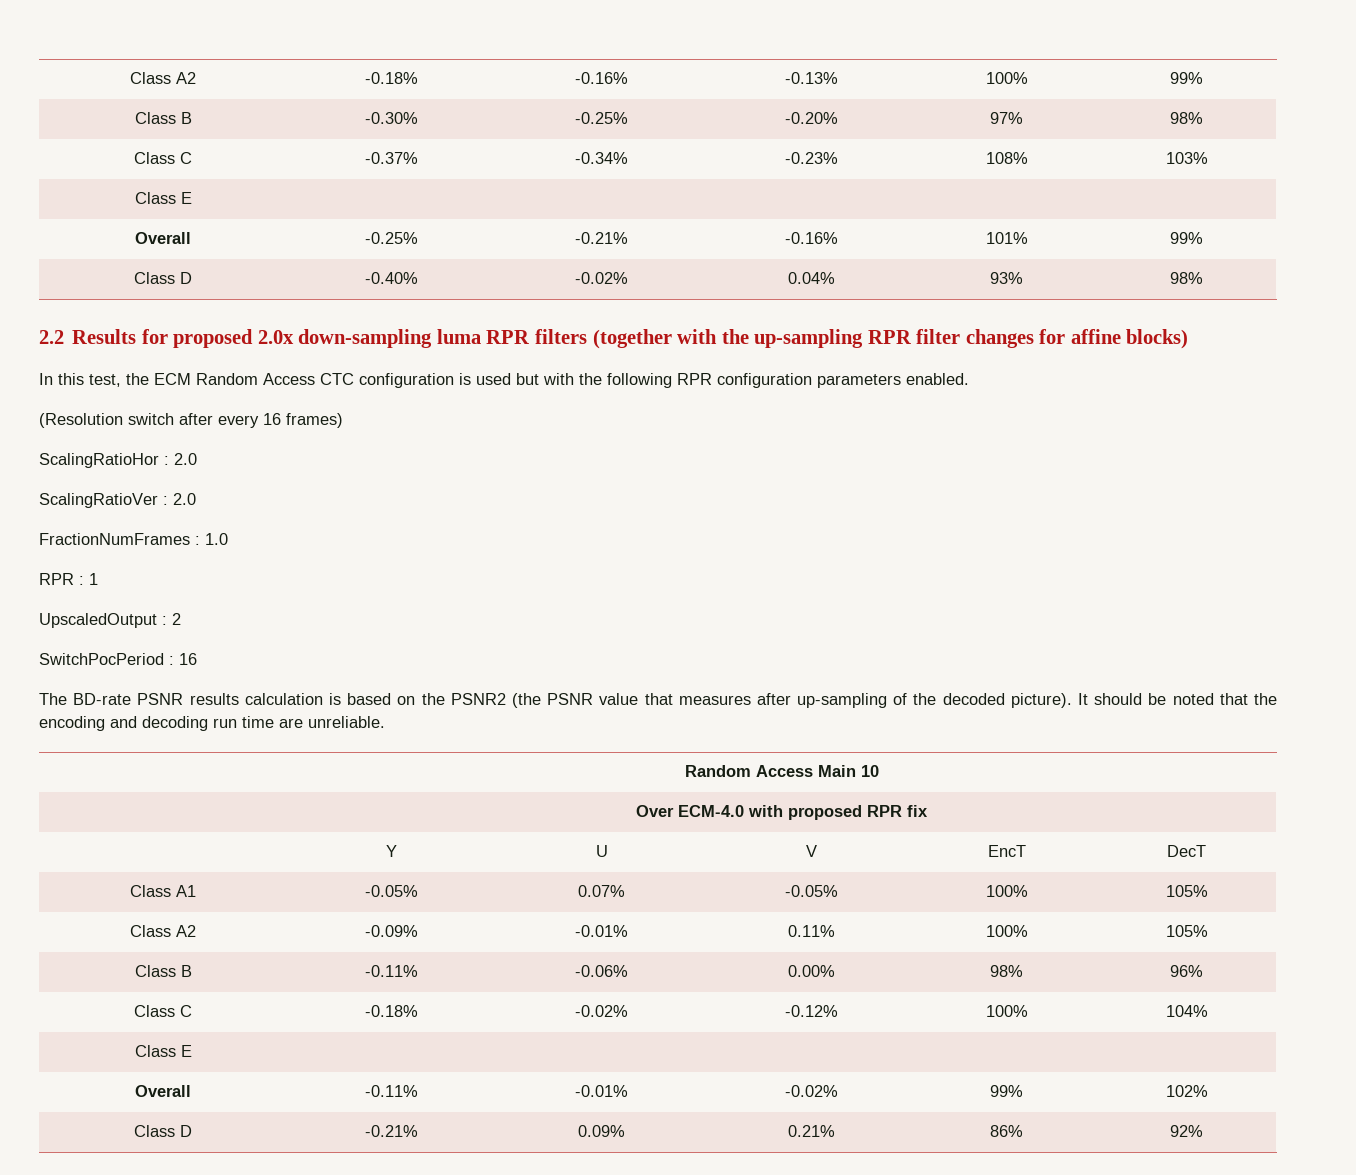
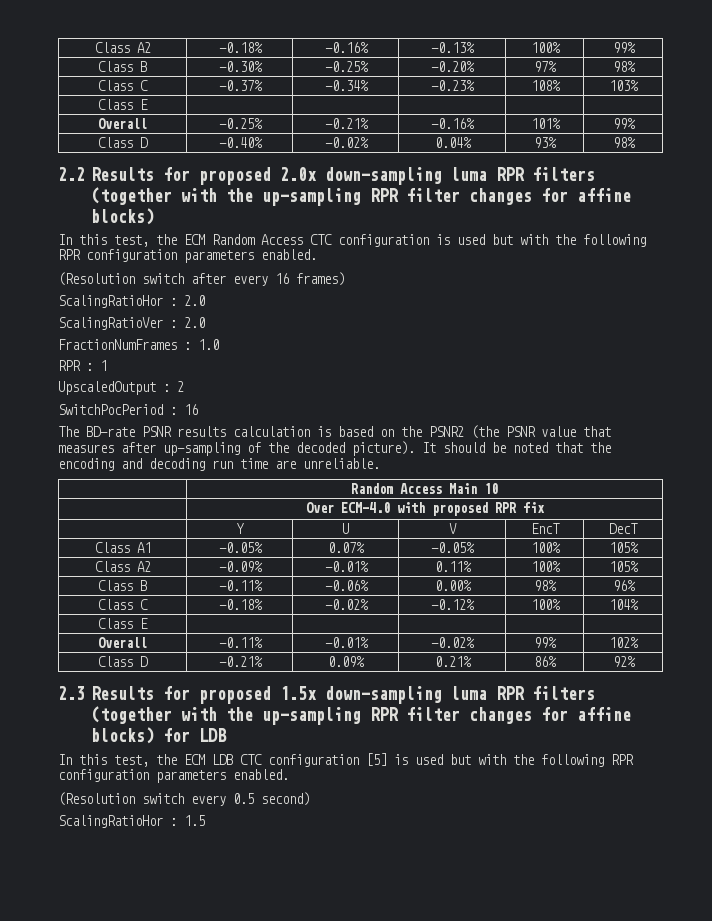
+ 2.3 Results for proposed 1.5x down-sampling luma RPR filters (together with the up-sampling RPR filter changes for affine blocks) for LDB
+ In this test, the ECM LDB CTC configuration [5] is used but with the following RPR configuration parameters enabled.
+ (Resolution switch every 0.5 second)
+ ScalingRatioHor : 1.5

